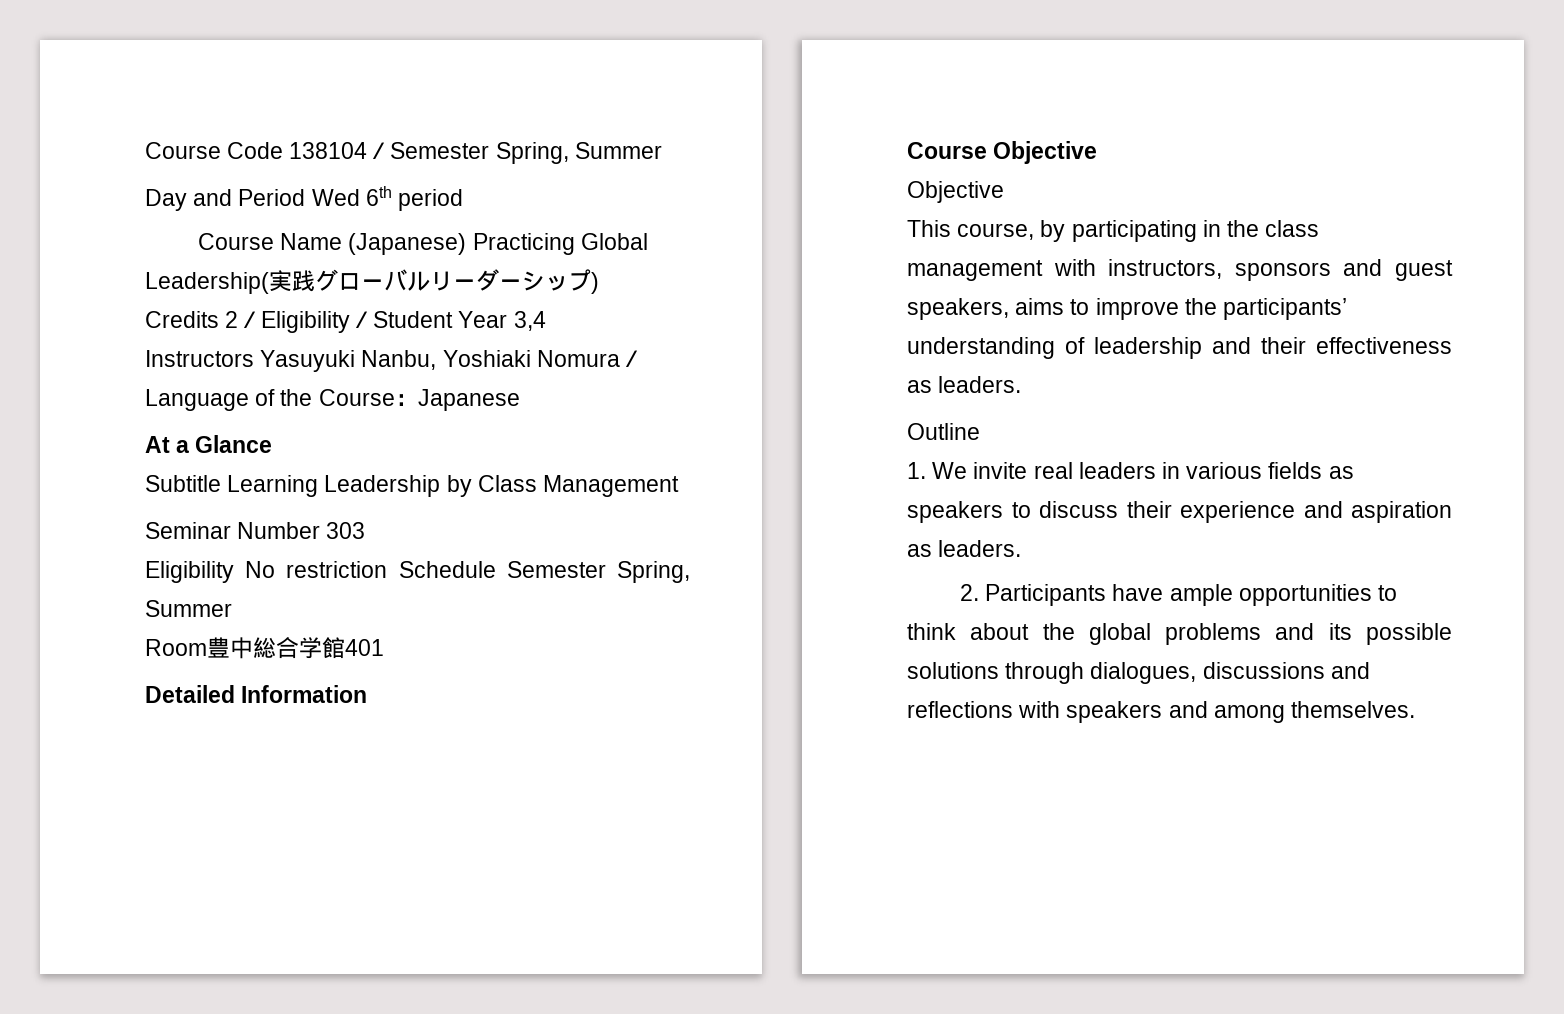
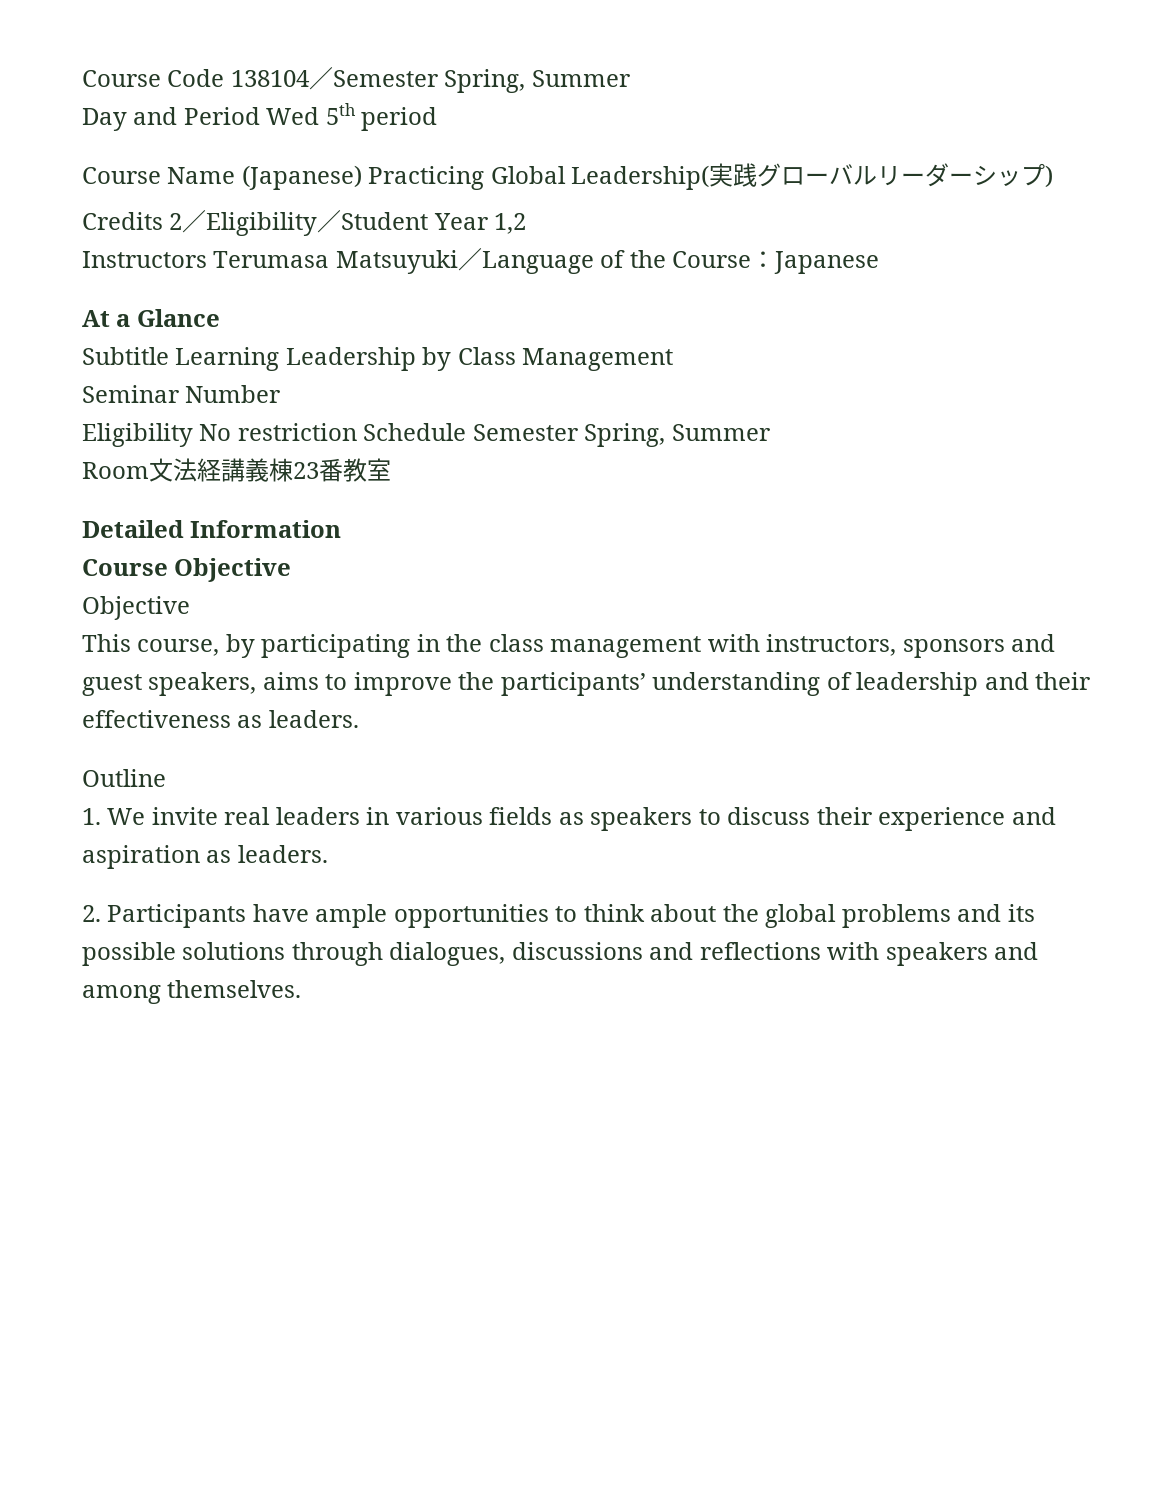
- Day and Period Wed 6th period
+ Day and Period Wed 5th period
- Credits 2／Eligibility／Student Year 3,4
+ Credits 2／Eligibility／Student Year 1,2
- Instructors Yasuyuki Nanbu, Yoshiaki Nomura／Language of the Course：Japanese
+ Instructors Terumasa Matsuyuki／Language of the Course：Japanese
- Seminar Number 303
+ Seminar Number
- Room豊中総合学館401
+ Room文法経講義棟23番教室

